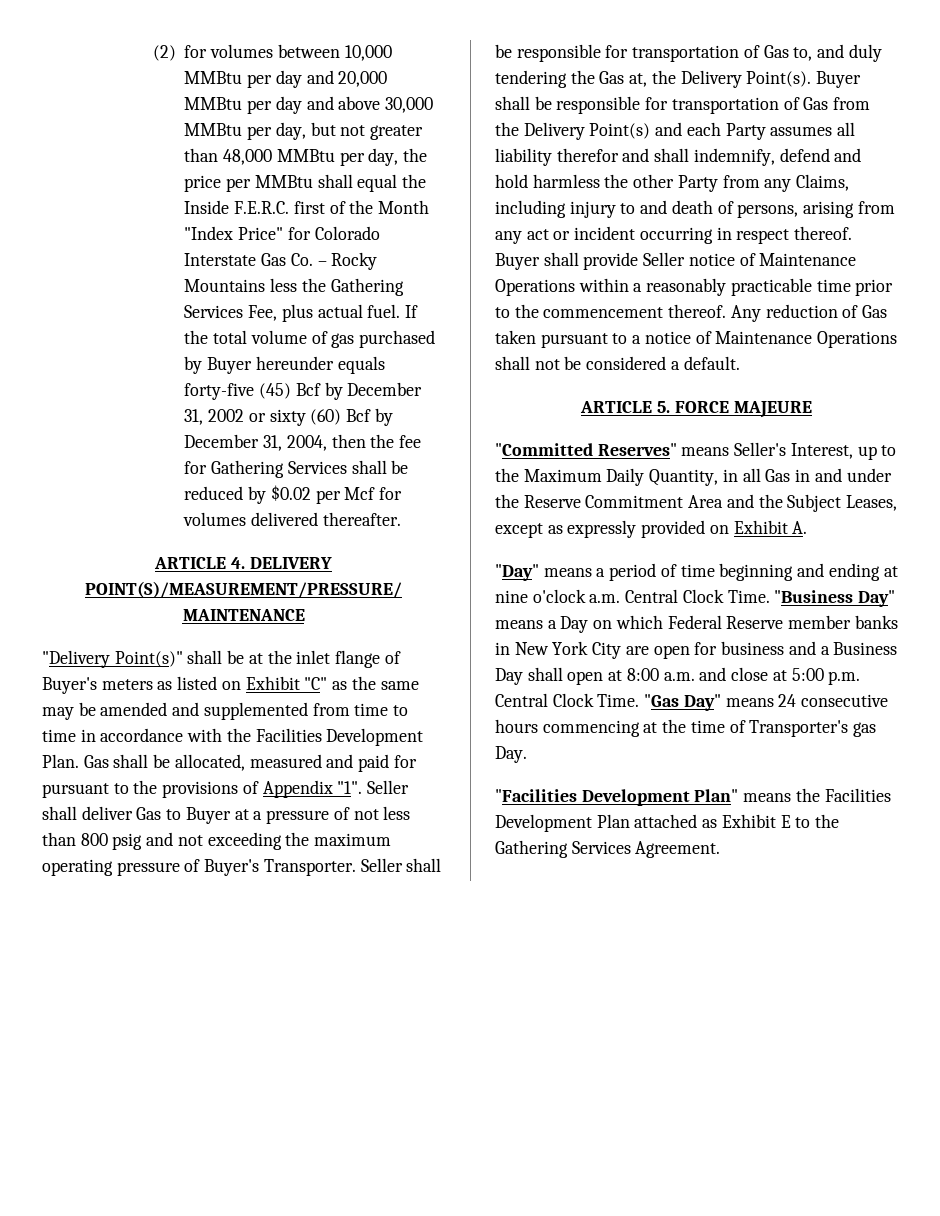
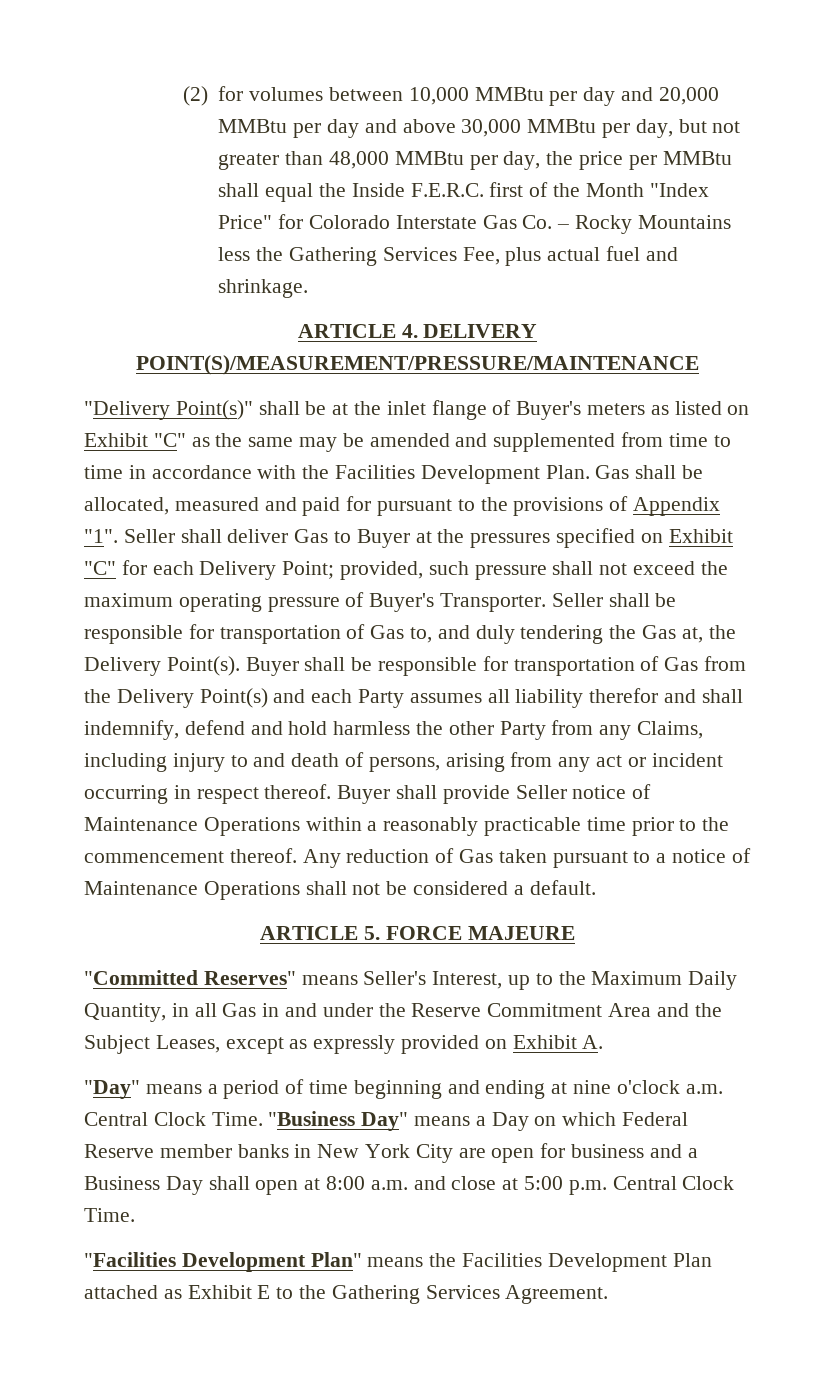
- (2) for volumes between 10,000 MMBtu per day and 20,000 MMBtu per day and above 30,000 MMBtu per day, but not greater than 48,000 MMBtu per day, the price per MMBtu shall equal the Inside F.E.R.C. first of the Month "Index Price" for Colorado Interstate Gas Co. – Rocky Mountains less the Gathering Services Fee, plus actual fuel. If the total volume of gas purchased by Buyer hereunder equals forty-five (45) Bcf by December 31, 2002 or sixty (60) Bcf by December 31, 2004, then the fee for Gathering Services shall be reduced by $0.02 per Mcf for volumes delivered thereafter.
+ (2) for volumes between 10,000 MMBtu per day and 20,000 MMBtu per day and above 30,000 MMBtu per day, but not greater than 48,000 MMBtu per day, the price per MMBtu shall equal the Inside F.E.R.C. first of the Month "Index Price" for Colorado Interstate Gas Co. – Rocky Mountains less the Gathering Services Fee, plus actual fuel and shrinkage.
- Seller shall deliver Gas to Buyer at a pressure of not less than 800 psig and not exceeding the maximum operating pressure of Buyer's Transporter.
+ Seller shall deliver Gas to Buyer at the pressures specified on Exhibit "C" for each Delivery Point; provided, such pressure shall not exceed the maximum operating pressure of Buyer's Transporter.
- "Gas Day" means 24 consecutive hours commencing at the time of Transporter's gas Day.

